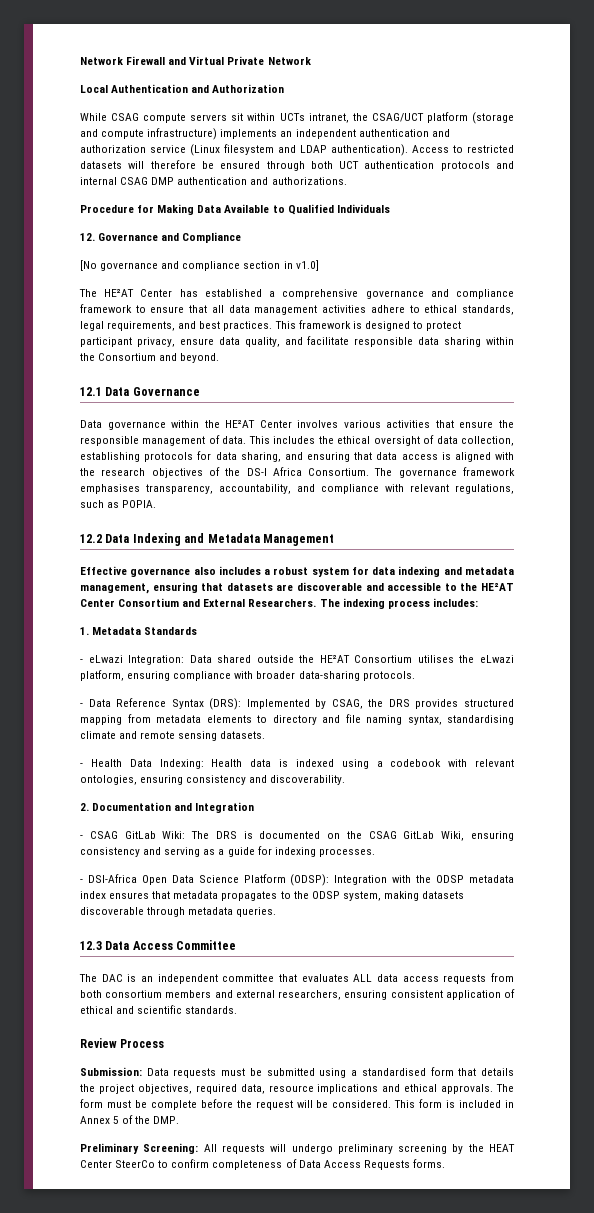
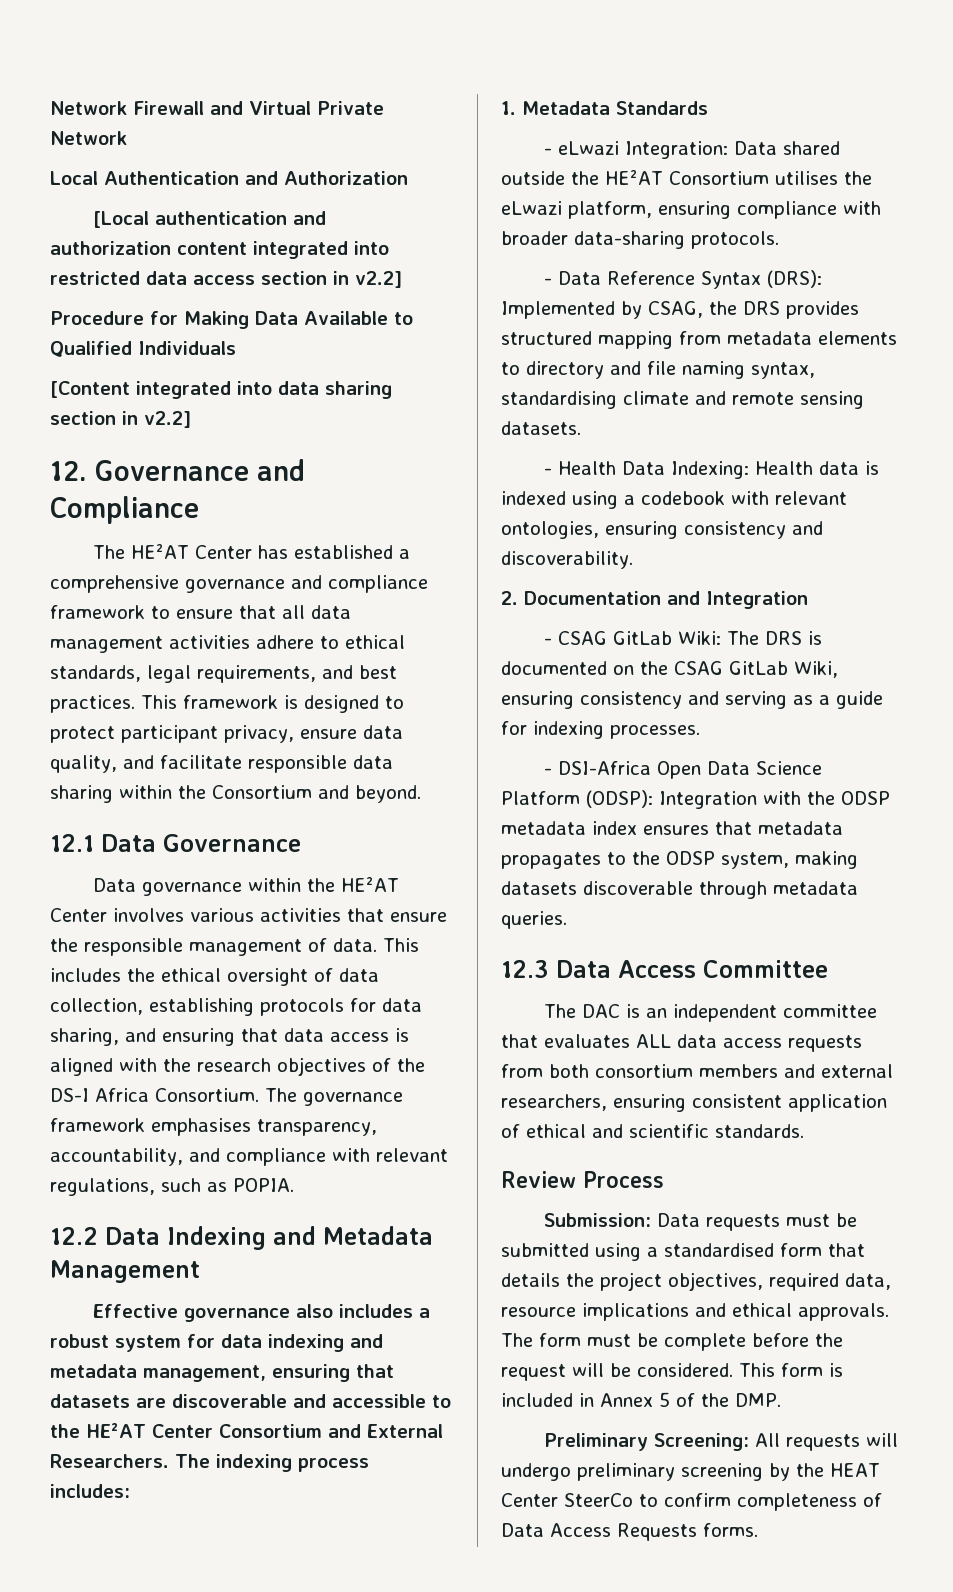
- While CSAG compute servers sit within UCTs intranet, the CSAG/UCT platform (storage and compute infrastructure) implements an independent authentication and authorization service (Linux filesystem and LDAP authentication). Access to restricted datasets will therefore be ensured through both UCT authentication protocols and internal CSAG DMP authentication and authorizations.
+ [Local authentication and authorization content integrated into restricted data access section in v2.2]
+ [Content integrated into data sharing section in v2.2]
  12. Governance and Compliance
- [No governance and compliance section in v1.0]

